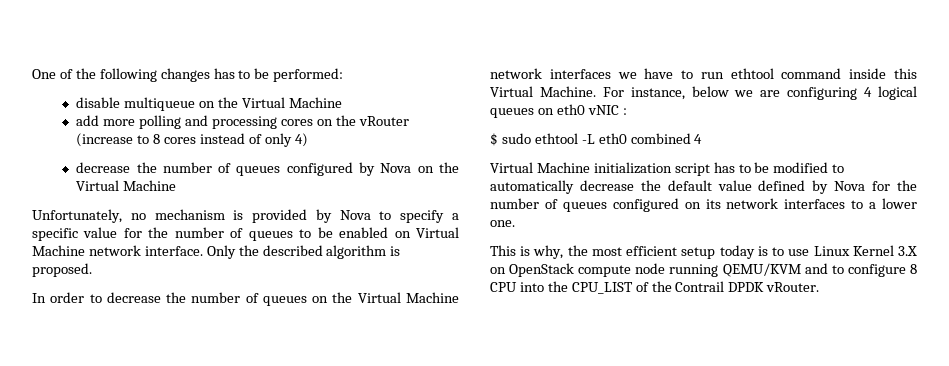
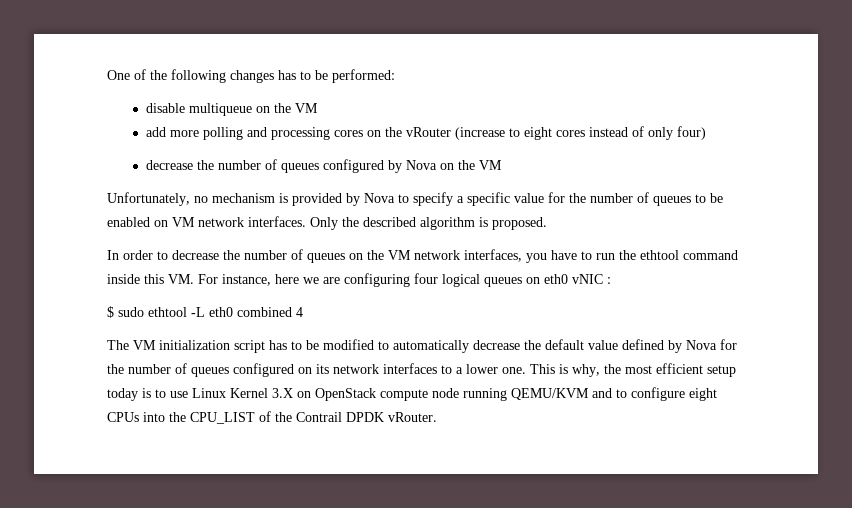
- disable multiqueue on the Virtual Machine
+ disable multiqueue on the VM
- add more polling and processing cores on the vRouter (increase to 8 cores instead of only 4)
+ add more polling and processing cores on the vRouter (increase to eight cores instead of only four)
- decrease the number of queues configured by Nova on the Virtual Machine
+ decrease the number of queues configured by Nova on the VM
- Unfortunately, no mechanism is provided by Nova to specify a specific value for the number of queues to be enabled on Virtual Machine network interface.
+ Unfortunately, no mechanism is provided by Nova to specify a specific value for the number of queues to be enabled on VM network interfaces.
- In order to decrease the number of queues on the Virtual Machine network interfaces we have to run ethtool command inside this Virtual Machine. For instance, below we are configuring 4 logical queues on eth0 vNIC :
+ In order to decrease the number of queues on the VM network interfaces, you have to run the ethtool command inside this VM. For instance, here we are configuring four logical queues on eth0 vNIC :
- Virtual Machine initialization script has to be modified to automatically decrease the default value defined by Nova for the number of queues configured on its network interfaces to a lower one.
- This is why, the most efficient setup today is to use Linux Kernel 3.X on OpenStack compute node running QEMU/KVM and to configure 8 CPU into the CPU_LIST of the Contrail DPDK vRouter.
+ The VM initialization script has to be modified to automatically decrease the default value defined by Nova for the number of queues configured on its network interfaces to a lower one. This is why, the most efficient setup today is to use Linux Kernel 3.X on OpenStack compute node running QEMU/KVM and to configure eight CPUs into the CPU_LIST of the Contrail DPDK vRouter.

